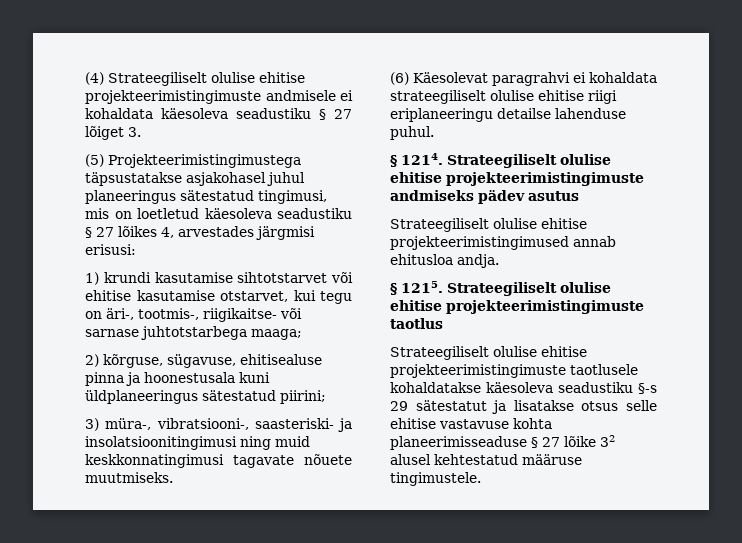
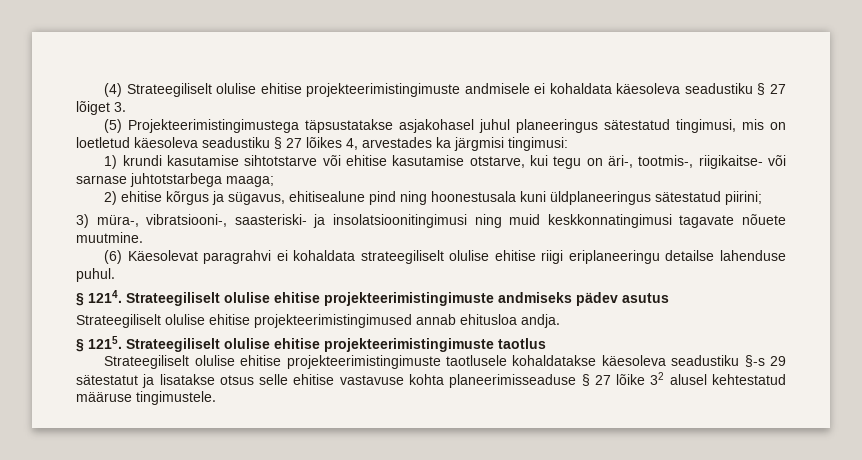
- (5) Projekteerimistingimustega täpsustatakse asjakohasel juhul planeeringus sätestatud tingimusi, mis on loetletud käesoleva seadustiku § 27 lõikes 4, arvestades järgmisi erisusi:
+ (5) Projekteerimistingimustega täpsustatakse asjakohasel juhul planeeringus sätestatud tingimusi, mis on loetletud käesoleva seadustiku § 27 lõikes 4, arvestades ka järgmisi tingimusi:
- 1) krundi kasutamise sihtotstarvet või ehitise kasutamise otstarvet, kui tegu on äri-, tootmis-, riigikaitse- või sarnase juhtotstarbega maaga;
+ 1) krundi kasutamise sihtotstarve või ehitise kasutamise otstarve, kui tegu on äri-, tootmis-, riigikaitse- või sarnase juhtotstarbega maaga;
- 2) kõrguse, sügavuse, ehitisealuse pinna ja hoonestusala kuni üldplaneeringus sätestatud piirini;
+ 2) ehitise kõrgus ja sügavus, ehitisealune pind ning hoonestusala kuni üldplaneeringus sätestatud piirini;
- 3) müra-, vibratsiooni-, saasteriski- ja insolatsioonitingimusi ning muid keskkonnatingimusi tagavate nõuete muutmiseks.
+ 3) müra-, vibratsiooni-, saasteriski- ja insolatsioonitingimusi ning muid keskkonnatingimusi tagavate nõuete muutmine.

